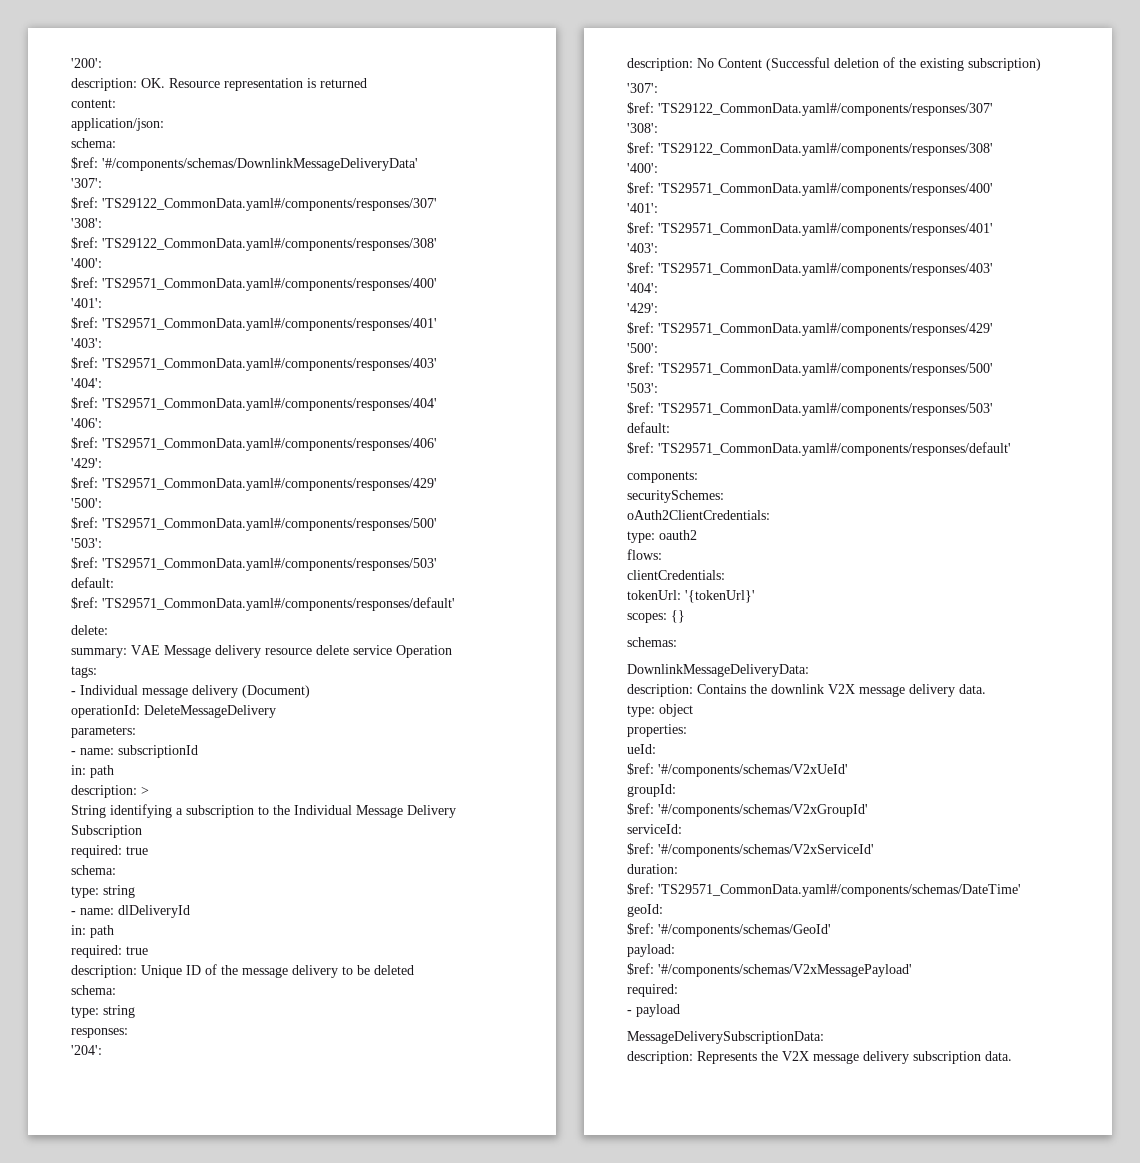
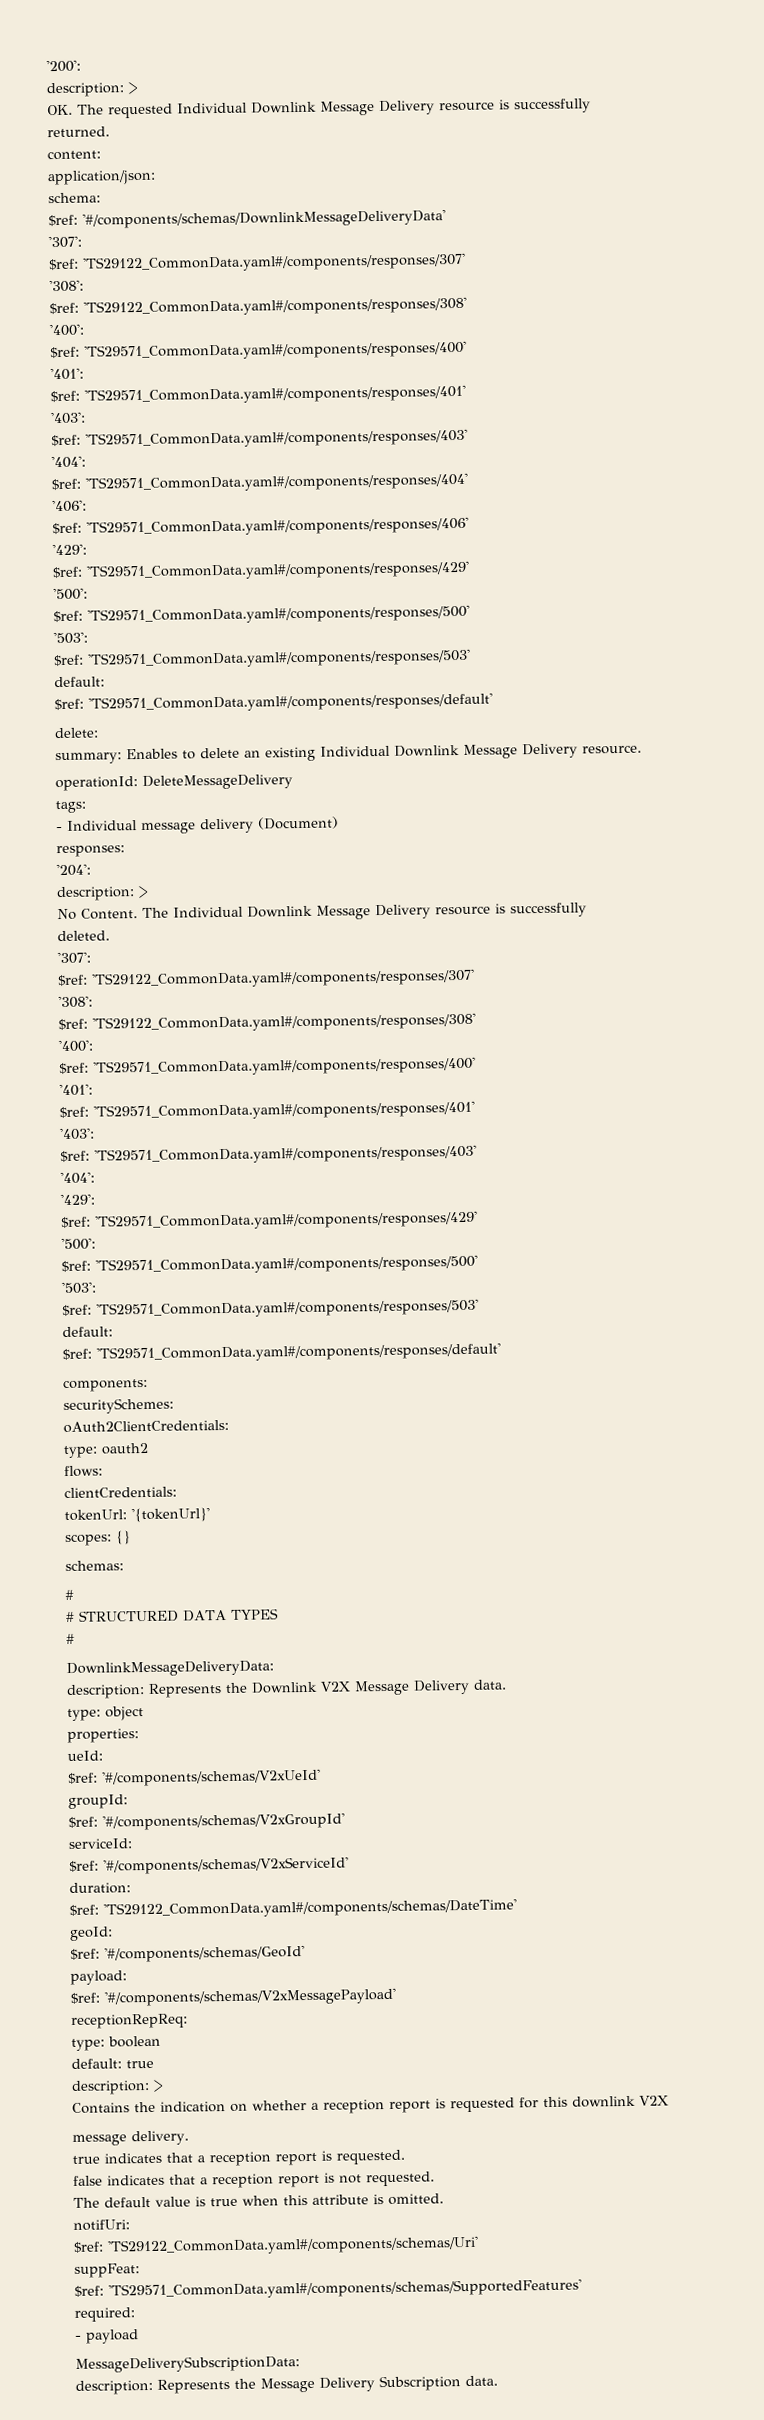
  '200':
- description: OK. Resource representation is returned
+ description: >
+ OK. The requested Individual Downlink Message Delivery resource is successfully
+ returned.
- summary: VAE Message delivery resource delete service Operation
+ summary: Enables to delete an existing Individual Downlink Message Delivery resource.
+ operationId: DeleteMessageDelivery
- operationId: DeleteMessageDelivery
- parameters:
- - name: subscriptionId
- in: path
- description: >
- String identifying a subscription to the Individual Message Delivery Subscription
- required: true
- schema:
- type: string
- - name: dlDeliveryId
- in: path
- required: true
- description: Unique ID of the message delivery to be deleted
- schema:
- type: string
  responses:
  '204':
- description: No Content (Successful deletion of the existing subscription)
+ description: >
+ No Content. The Individual Downlink Message Delivery resource is successfully
+ deleted.
  schemas:
+ #
+ # STRUCTURED DATA TYPES
+ #
  DownlinkMessageDeliveryData:
- description: Contains the downlink V2X message delivery data.
+ description: Represents the Downlink V2X Message Delivery data.
- $ref: 'TS29571_CommonData.yaml#/components/schemas/DateTime'
+ $ref: 'TS29122_CommonData.yaml#/components/schemas/DateTime'
+ receptionRepReq:
+ type: boolean
+ default: true
+ description: >
+ Contains the indication on whether a reception report is requested for this downlink V2X
+ message delivery.
+ true indicates that a reception report is requested.
+ false indicates that a reception report is not requested.
+ The default value is true when this attribute is omitted.
+ notifUri:
+ $ref: 'TS29122_CommonData.yaml#/components/schemas/Uri'
+ suppFeat:
+ $ref: 'TS29571_CommonData.yaml#/components/schemas/SupportedFeatures'
- description: Represents the V2X message delivery subscription data.
+ description: Represents the Message Delivery Subscription data.

